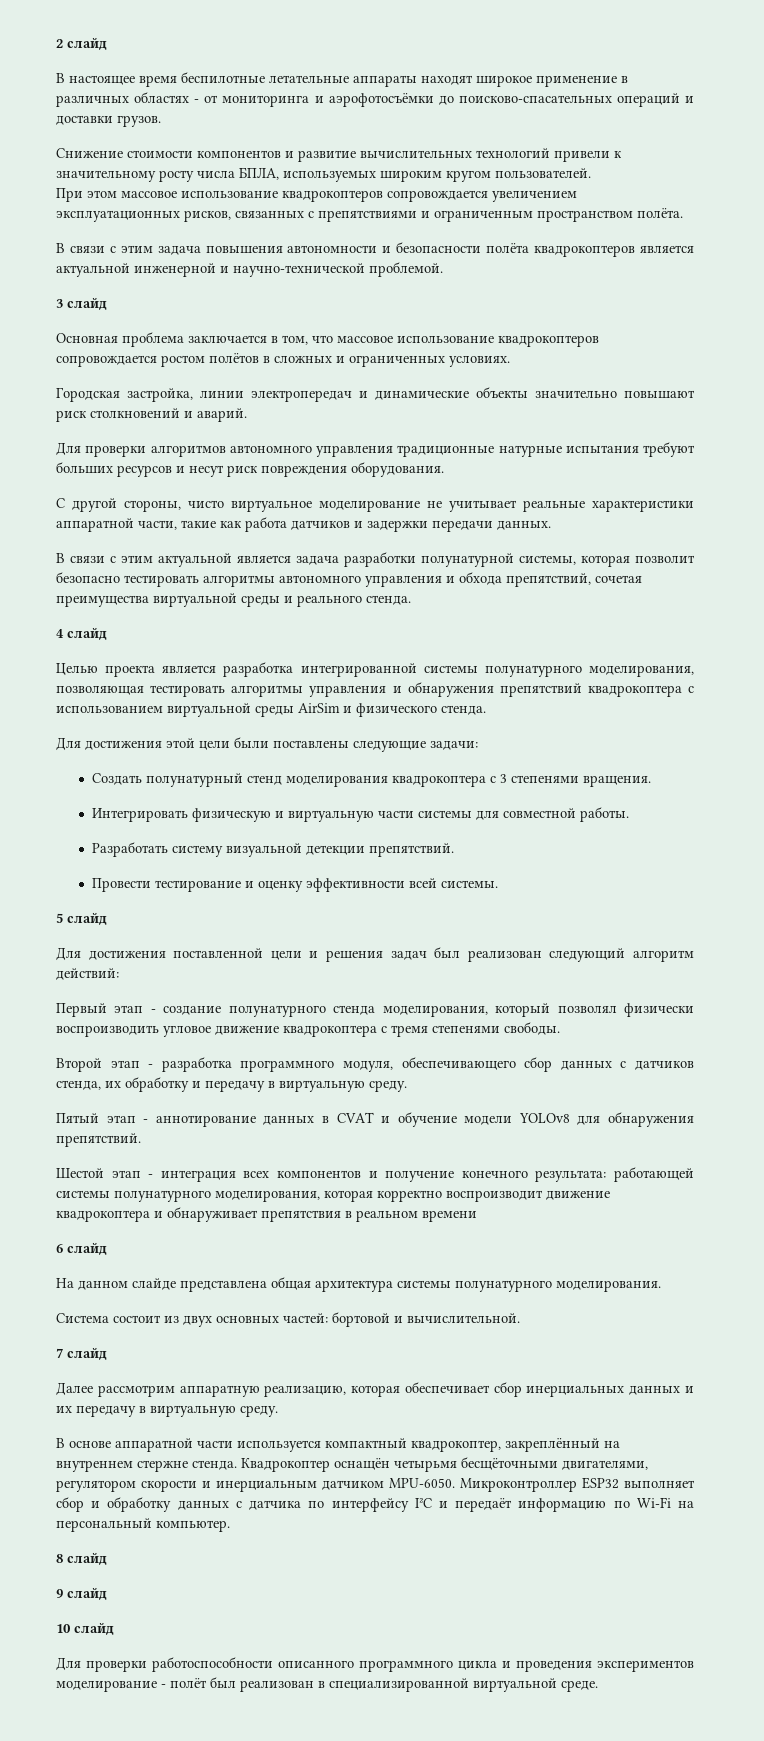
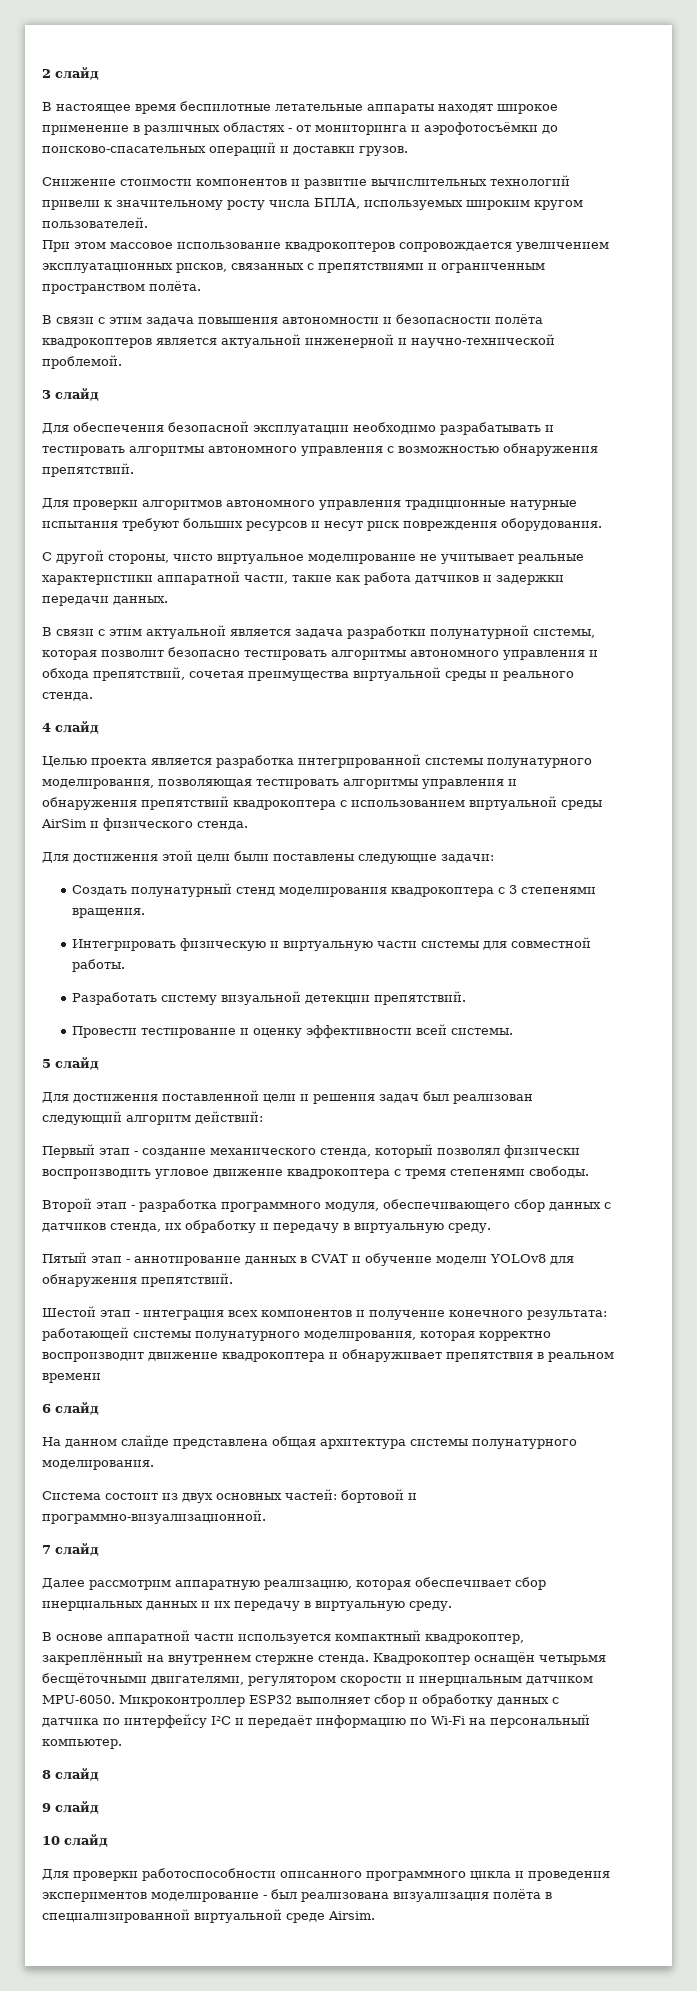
- Основная проблема заключается в том, что массовое использование квадрокоптеров сопровождается ростом полётов в сложных и ограниченных условиях.
- Городская застройка, линии электропередач и динамические объекты значительно повышают риск столкновений и аварий.
+ Для обеспечения безопасной эксплуатации необходимо разрабатывать и тестировать алгоритмы автономного управления с возможностью обнаружения препятствий.
- Первый этап - создание полунатурного стенда моделирования, который позволял физически воспроизводить угловое движение квадрокоптера с тремя степенями свободы.
+ Первый этап - создание механического стенда, который позволял физически воспроизводить угловое движение квадрокоптера с тремя степенями свободы.
- Система состоит из двух основных частей: бортовой и вычислительной.
+ Система состоит из двух основных частей: бортовой и программно-визуализационной.
- Для проверки работоспособности описанного программного цикла и проведения экспериментов моделирование - полёт был реализован в специализированной виртуальной среде.
+ Для проверки работоспособности описанного программного цикла и проведения экспериментов моделирование - был реализована визуализация полёта в специализированной виртуальной среде Airsim.

